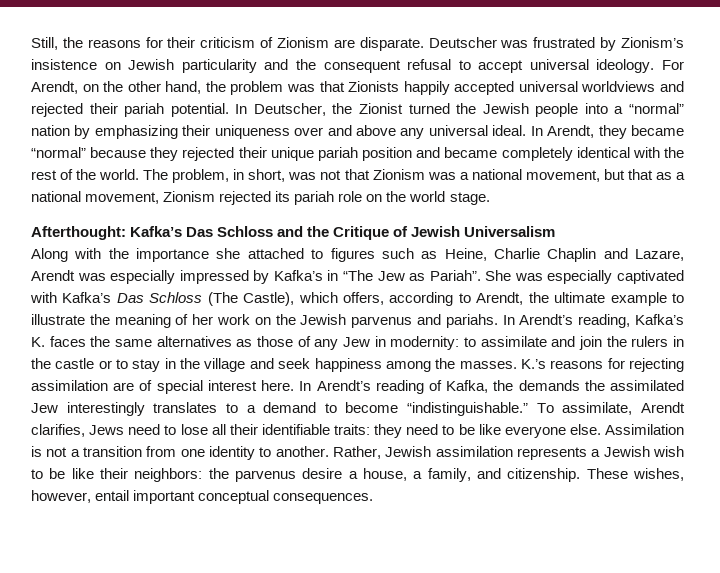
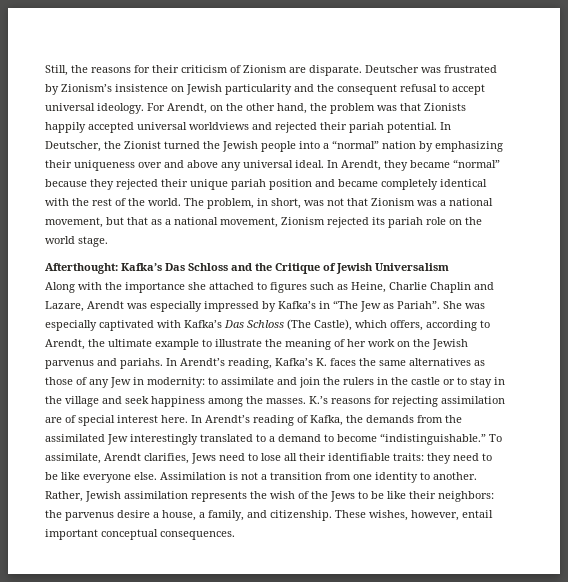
- In Arendt’s reading of Kafka, the demands the assimilated Jew interestingly translates to a demand to become “indistinguishable.”
+ In Arendt’s reading of Kafka, the demands from the assimilated Jew interestingly translated to a demand to become “indistinguishable.”
- Rather, Jewish assimilation represents a Jewish wish to be like their neighbors: the parvenus desire a house, a family, and citizenship.
+ Rather, Jewish assimilation represents the wish of the Jews to be like their neighbors: the parvenus desire a house, a family, and citizenship.

